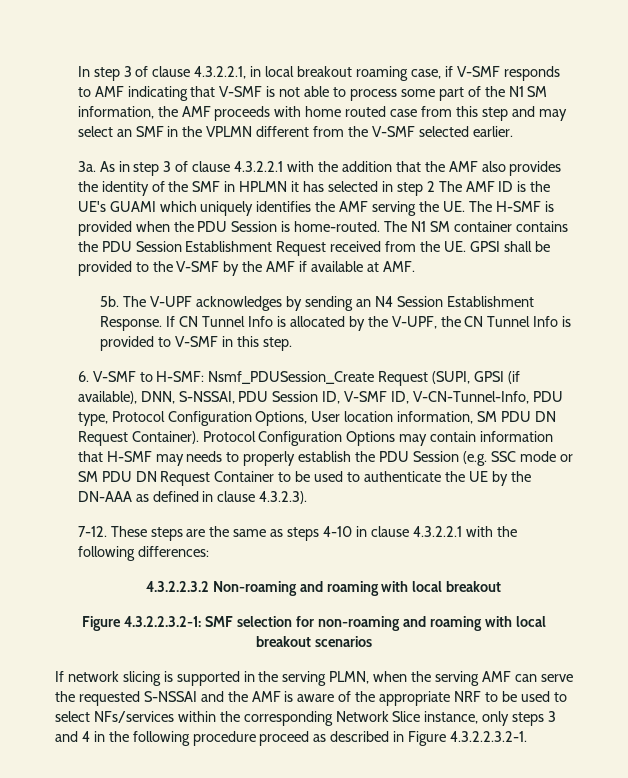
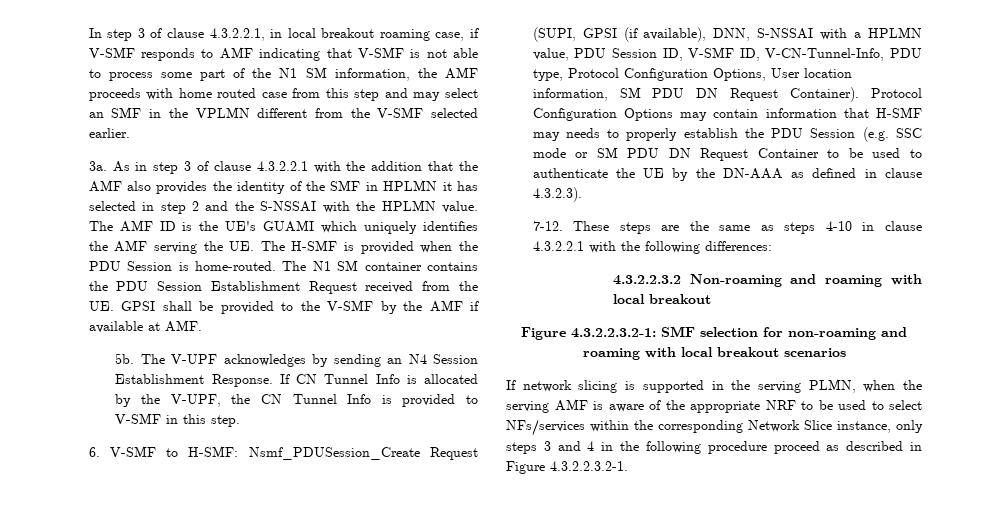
- As in step 3 of clause 4.3.2.2.1 with the addition that the AMF also provides the identity of the SMF in HPLMN it has selected in step 2 The AMF ID is the UE's GUAMI which uniquely identifies the AMF serving the UE. The H-SMF is provided when the PDU Session is home-routed.
+ As in step 3 of clause 4.3.2.2.1 with the addition that the AMF also provides the identity of the SMF in HPLMN it has selected in step 2 and the S-NSSAI with the HPLMN value. The AMF ID is the UE's GUAMI which uniquely identifies the AMF serving the UE. The H-SMF is provided when the PDU Session is home-routed.
- 6. V-SMF to H-SMF: Nsmf_PDUSession_Create Request (SUPI, GPSI (if available), DNN, S-NSSAI, PDU Session ID, V-SMF ID, V-CN-Tunnel-Info, PDU type, Protocol Configuration Options, User location information, SM PDU DN Request Container).
+ 6. V-SMF to H-SMF: Nsmf_PDUSession_Create Request (SUPI, GPSI (if available), DNN, S-NSSAI with a HPLMN value, PDU Session ID, V-SMF ID, V-CN-Tunnel-Info, PDU type, Protocol Configuration Options, User location information, SM PDU DN Request Container).
- If network slicing is supported in the serving PLMN, when the serving AMF can serve the requested S-NSSAI and the AMF is aware of the appropriate NRF to be used to select NFs/services within the corresponding Network Slice instance, only steps 3 and 4 in the following procedure proceed as described in Figure 4.3.2.2.3.2-1.
+ If network slicing is supported in the serving PLMN, when the serving AMF is aware of the appropriate NRF to be used to select NFs/services within the corresponding Network Slice instance, only steps 3 and 4 in the following procedure proceed as described in Figure 4.3.2.2.3.2-1.

